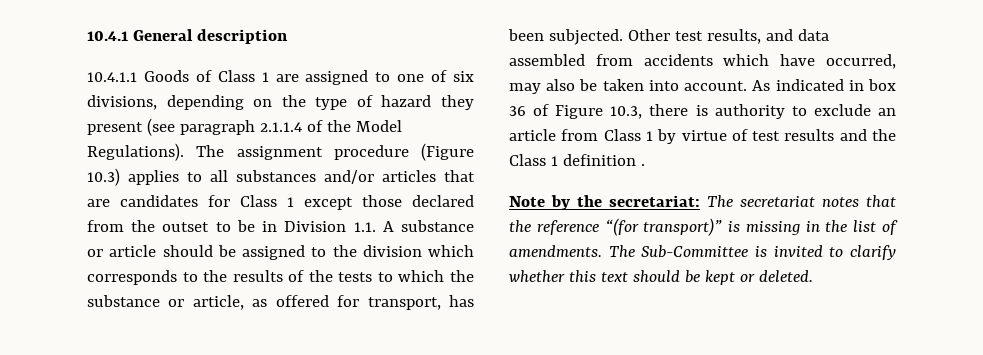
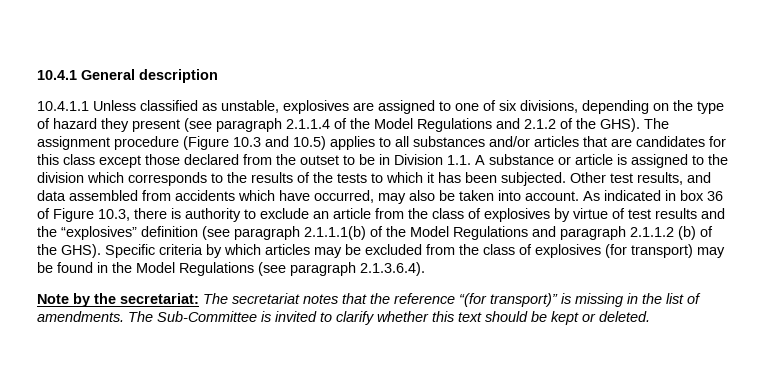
- 10.4.1.1 Goods of Class 1 are assigned to one of six divisions, depending on the type of hazard they present (see paragraph 2.1.1.4 of the Model Regulations).
+ 10.4.1.1 Unless classified as unstable, explosives are assigned to one of six divisions, depending on the type of hazard they present (see paragraph 2.1.1.4 of the Model Regulations and 2.1.2 of the GHS).
- The assignment procedure (Figure 10.3) applies to all substances and/or articles that are candidates for Class 1 except those declared from the outset to be in Division 1.1. A substance or article should be assigned to the division which corresponds to the results of the tests to which the substance or article, as offered for transport, has been subjected.
+ The assignment procedure (Figure 10.3 and 10.5) applies to all substances and/or articles that are candidates for this class except those declared from the outset to be in Division 1.1. A substance or article is assigned to the division which corresponds to the results of the tests to which it has been subjected.
- As indicated in box 36 of Figure 10.3, there is authority to exclude an article from Class 1 by virtue of test results and the Class 1 definition .
+ As indicated in box 36 of Figure 10.3, there is authority to exclude an article from the class of explosives by virtue of test results and the “explosives” definition (see paragraph 2.1.1.1(b) of the Model Regulations and paragraph 2.1.1.2 (b) of the GHS). Specific criteria by which articles may be excluded from the class of explosives (for transport) may be found in the Model Regulations (see paragraph 2.1.3.6.4).

